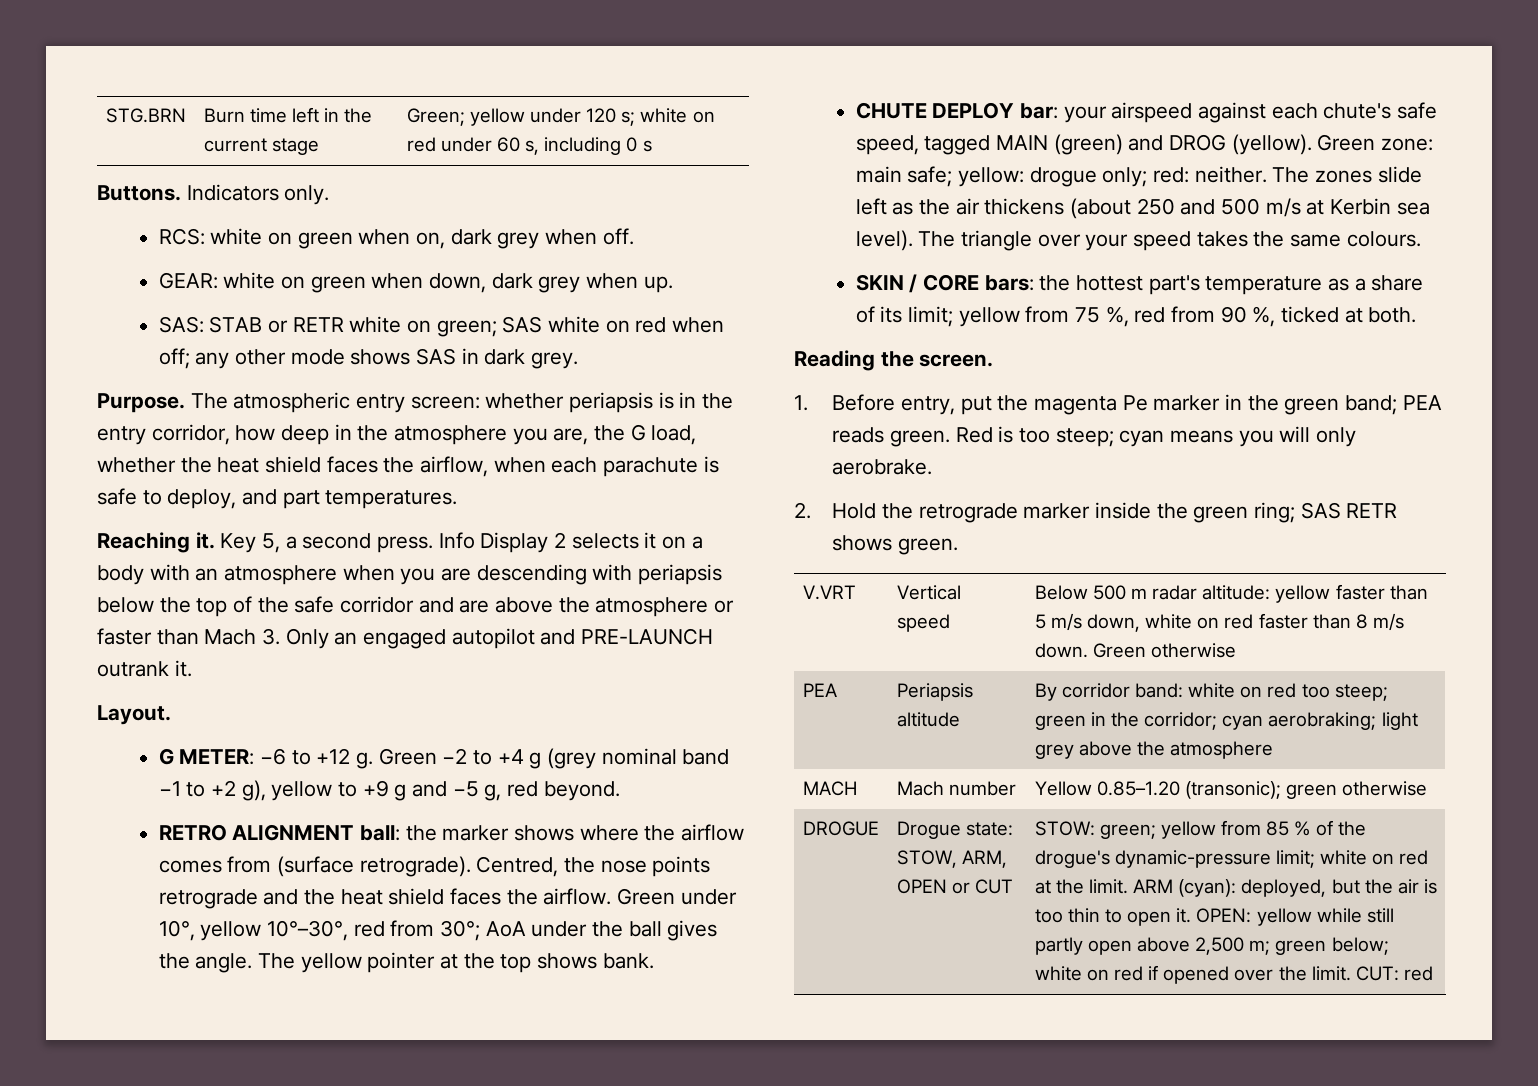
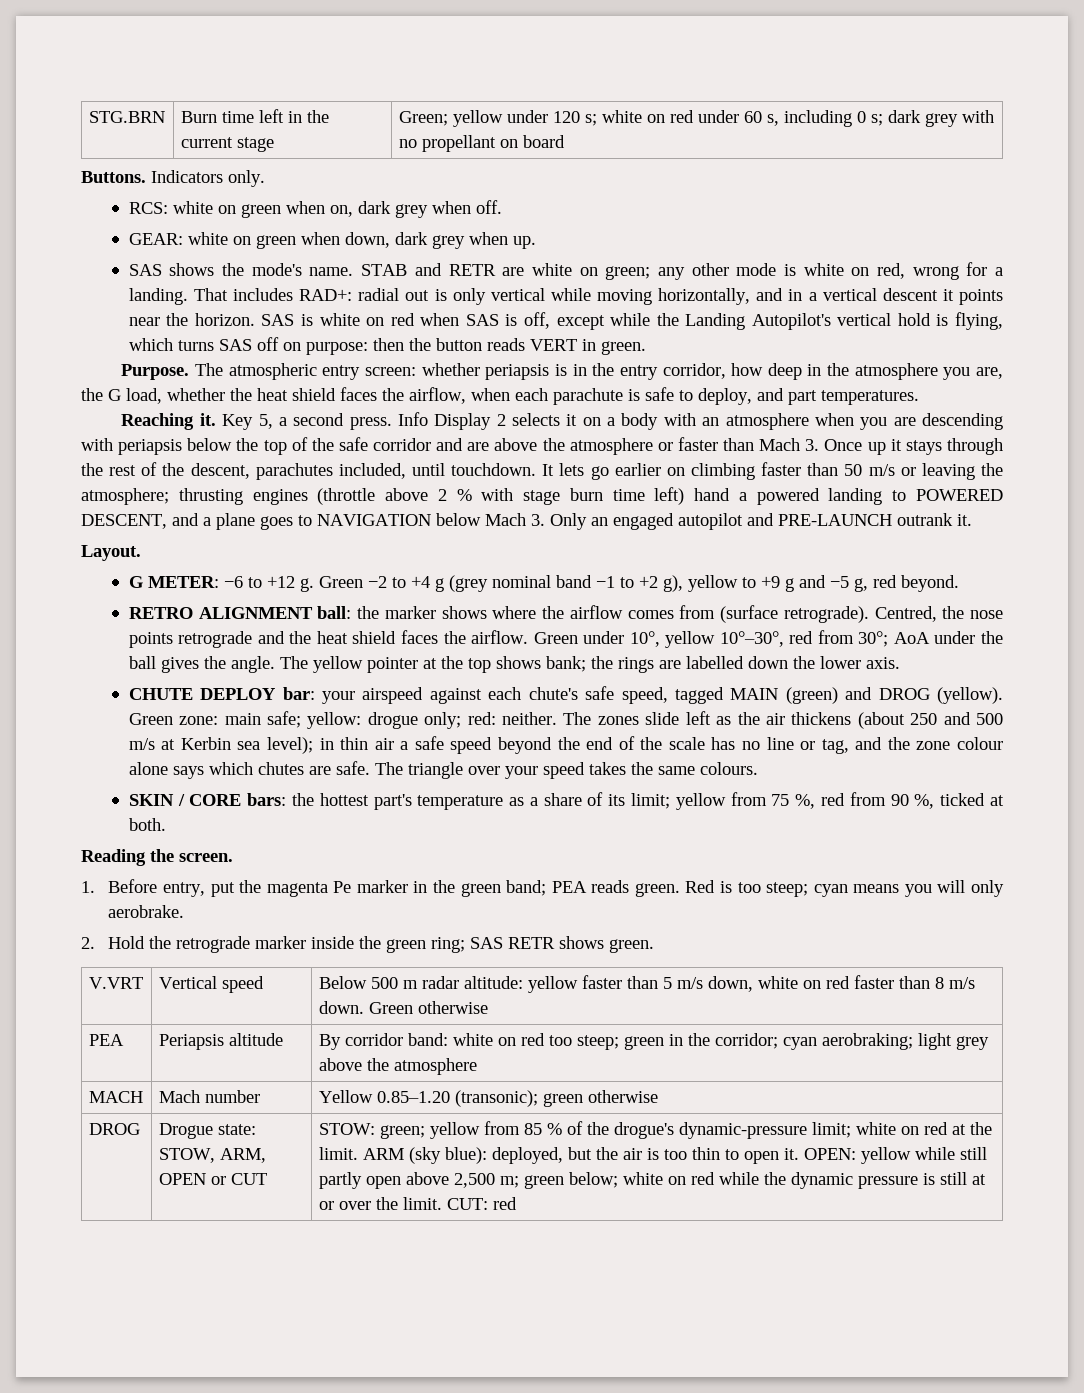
- STG.BRN | Burn time left in the current stage | Green; yellow under 120 s; white on red under 60 s, including 0 s
+ STG.BRN | Burn time left in the current stage | Green; yellow under 120 s; white on red under 60 s, including 0 s; dark grey with no propellant on board
- SAS: STAB or RETR white on green; SAS white on red when off; any other mode shows SAS in dark grey.
+ SAS shows the mode's name. STAB and RETR are white on green; any other mode is white on red, wrong for a landing. That includes RAD+: radial out is only vertical while moving horizontally, and in a vertical descent it points near the horizon. SAS is white on red when SAS is off, except while the Landing Autopilot's vertical hold is flying, which turns SAS off on purpose: then the button reads VERT in green.
- Info Display 2 selects it on a body with an atmosphere when you are descending with periapsis below the top of the safe corridor and are above the atmosphere or faster than Mach 3. Only an engaged autopilot and PRE-LAUNCH outrank it.
+ Info Display 2 selects it on a body with an atmosphere when you are descending with periapsis below the top of the safe corridor and are above the atmosphere or faster than Mach 3. Once up it stays through the rest of the descent, parachutes included, until touchdown. It lets go earlier on climbing faster than 50 m/s or leaving the atmosphere; thrusting engines (throttle above 2 % with stage burn time left) hand a powered landing to POWERED DESCENT, and a plane goes to NAVIGATION below Mach 3. Only an engaged autopilot and PRE-LAUNCH outrank it.
- The yellow pointer at the top shows bank.
+ The yellow pointer at the top shows bank; the rings are labelled down the lower axis.
- The zones slide left as the air thickens (about 250 and 500 m/s at Kerbin sea level).
+ The zones slide left as the air thickens (about 250 and 500 m/s at Kerbin sea level); in thin air a safe speed beyond the end of the scale has no line or tag, and the zone colour alone says which chutes are safe.
  MACH | Mach number | Yellow 0.85–1.20 (transonic); green otherwise
- DROGUE
+ DROG
- ARM (cyan): deployed, but the air is too thin to open it.
+ ARM (sky blue): deployed, but the air is too thin to open it.
- OPEN: yellow while still partly open above 2,500 m; green below; white on red if opened over the limit.
+ OPEN: yellow while still partly open above 2,500 m; green below; white on red while the dynamic pressure is still at or over the limit.

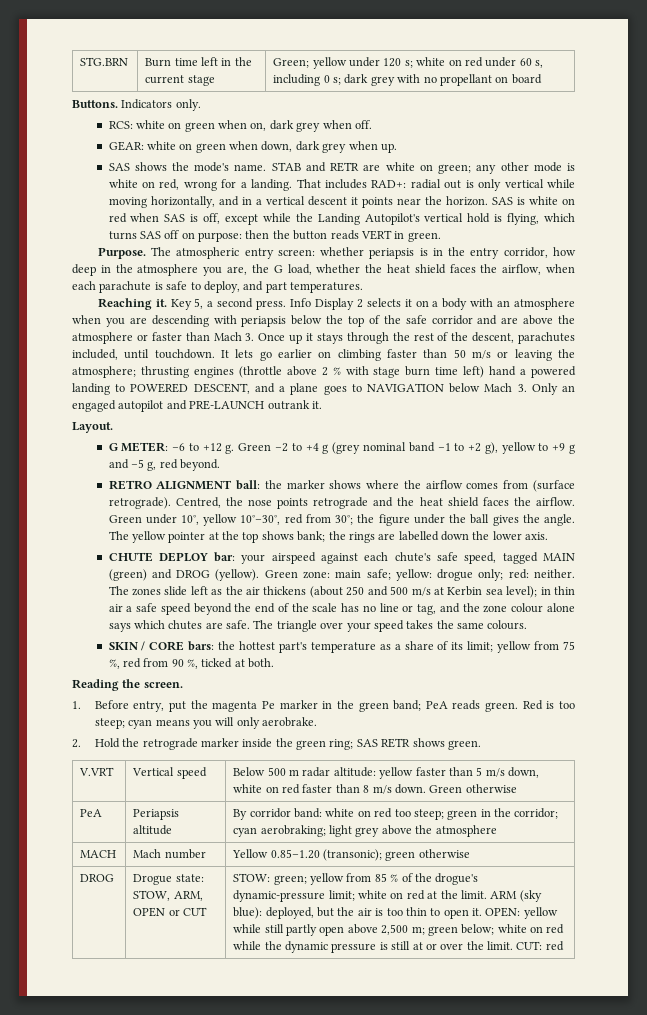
- Green under 10°, yellow 10°–30°, red from 30°; AoA under the ball gives the angle.
+ Green under 10°, yellow 10°–30°, red from 30°; the figure under the ball gives the angle.
- 1. Before entry, put the magenta Pe marker in the green band; PEA reads green.
+ 1. Before entry, put the magenta Pe marker in the green band; PeA reads green.
- PEA | Periapsis altitude | By corridor band: white on red too steep; green in the corridor; cyan aerobraking; light grey above the atmosphere
+ PeA | Periapsis altitude | By corridor band: white on red too steep; green in the corridor; cyan aerobraking; light grey above the atmosphere

